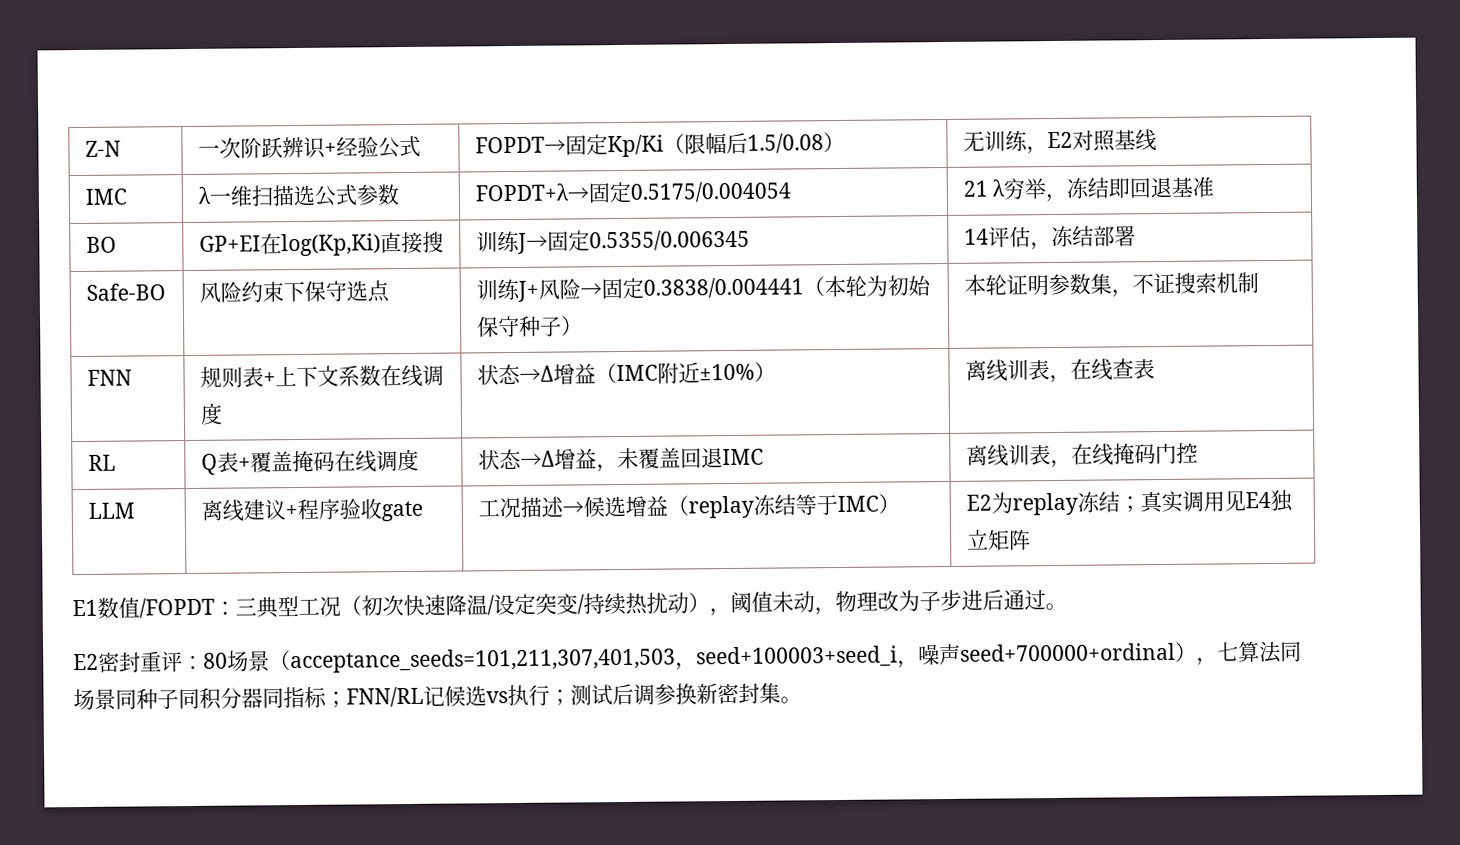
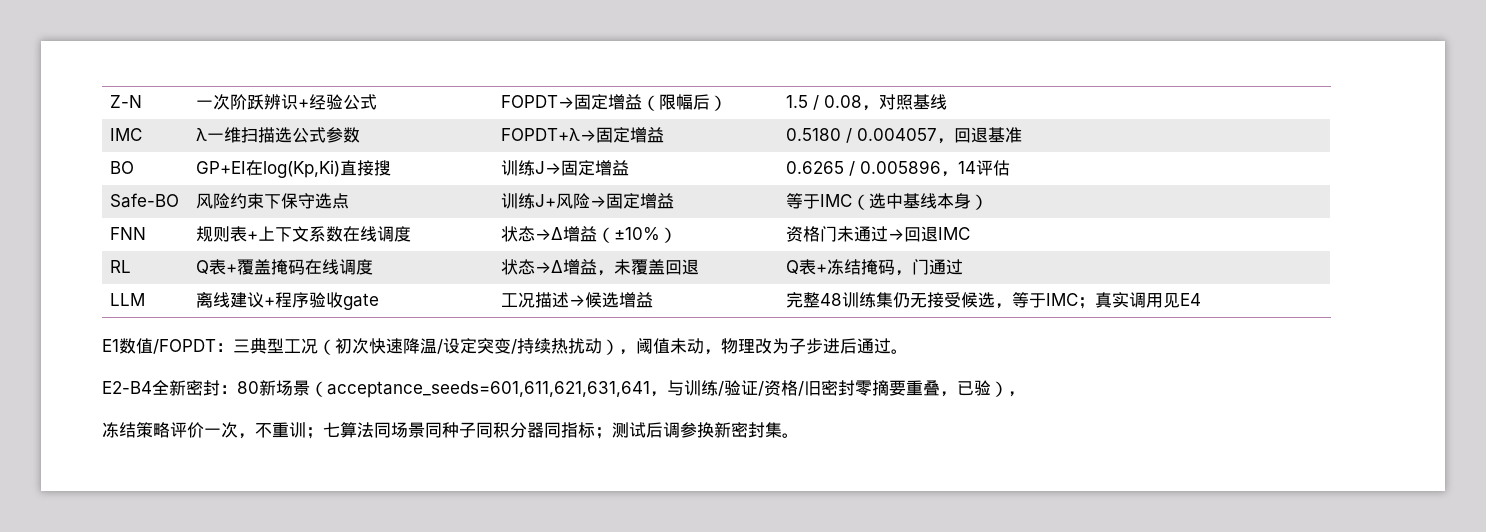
- Z-N | 一次阶跃辨识+经验公式 | FOPDT→固定Kp/Ki（限幅后1.5/0.08） | 无训练，E2对照基线
+ Z-N | 一次阶跃辨识+经验公式 | FOPDT→固定增益（限幅后） | 1.5 / 0.08，对照基线
- IMC | λ一维扫描选公式参数 | FOPDT+λ→固定0.5175/0.004054 | 21 λ穷举，冻结即回退基准
+ IMC | λ一维扫描选公式参数 | FOPDT+λ→固定增益 | 0.5180 / 0.004057，回退基准
- BO | GP+EI在log(Kp,Ki)直接搜 | 训练J→固定0.5355/0.006345 | 14评估，冻结部署
+ BO | GP+EI在log(Kp,Ki)直接搜 | 训练J→固定增益 | 0.6265 / 0.005896，14评估
- Safe-BO | 风险约束下保守选点 | 训练J+风险→固定0.3838/0.004441（本轮为初始保守种子） | 本轮证明参数集，不证搜索机制
+ Safe-BO | 风险约束下保守选点 | 训练J+风险→固定增益 | 等于IMC（选中基线本身）
- FNN | 规则表+上下文系数在线调度 | 状态→Δ增益（IMC附近±10%） | 离线训表，在线查表
+ FNN | 规则表+上下文系数在线调度 | 状态→Δ增益（±10%） | 资格门未通过→回退IMC
- RL | Q表+覆盖掩码在线调度 | 状态→Δ增益，未覆盖回退IMC | 离线训表，在线掩码门控
+ RL | Q表+覆盖掩码在线调度 | 状态→Δ增益，未覆盖回退 | Q表+冻结掩码，门通过
- LLM | 离线建议+程序验收gate | 工况描述→候选增益（replay冻结等于IMC） | E2为replay冻结；真实调用见E4独立矩阵
+ LLM | 离线建议+程序验收gate | 工况描述→候选增益 | 完整48训练集仍无接受候选，等于IMC；真实调用见E4
- E2密封重评：80场景（acceptance_seeds=101,211,307,401,503，seed+100003+seed_i，噪声seed+700000+ordinal），七算法同场景同种子同积分器同指标；FNN/RL记候选vs执行；测试后调参换新密封集。
+ E2-B4全新密封：80新场景（acceptance_seeds=601,611,621,631,641，与训练/验证/资格/旧密封零摘要重叠，已验），
+ 冻结策略评价一次，不重训；七算法同场景同种子同积分器同指标；测试后调参换新密封集。

